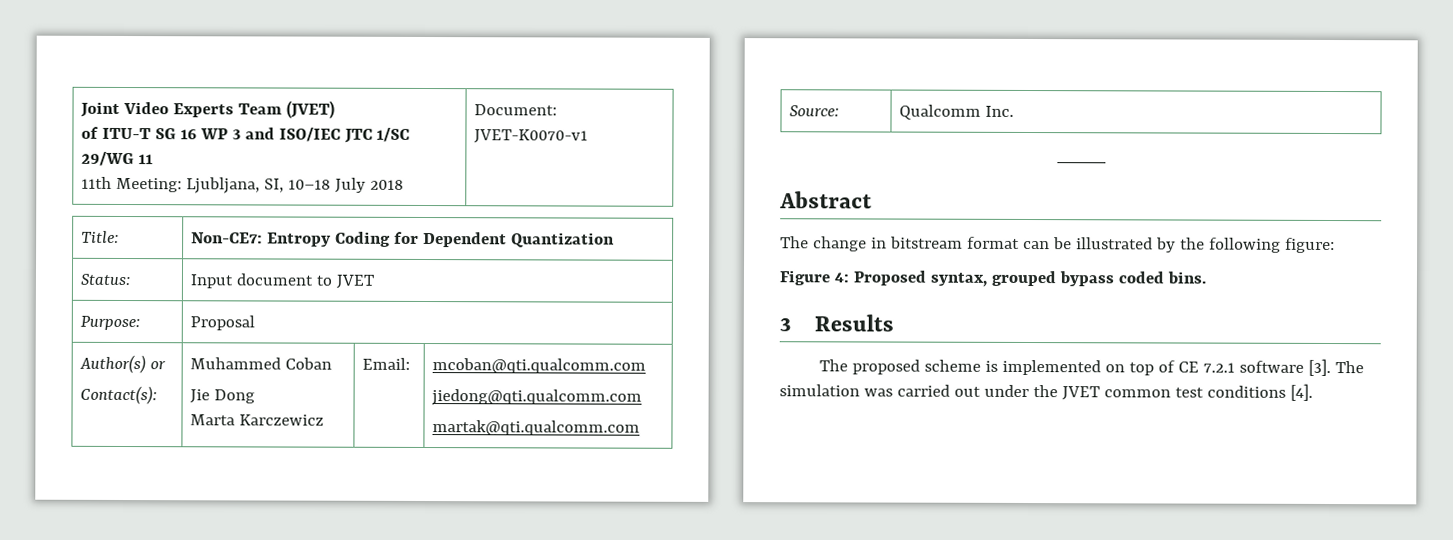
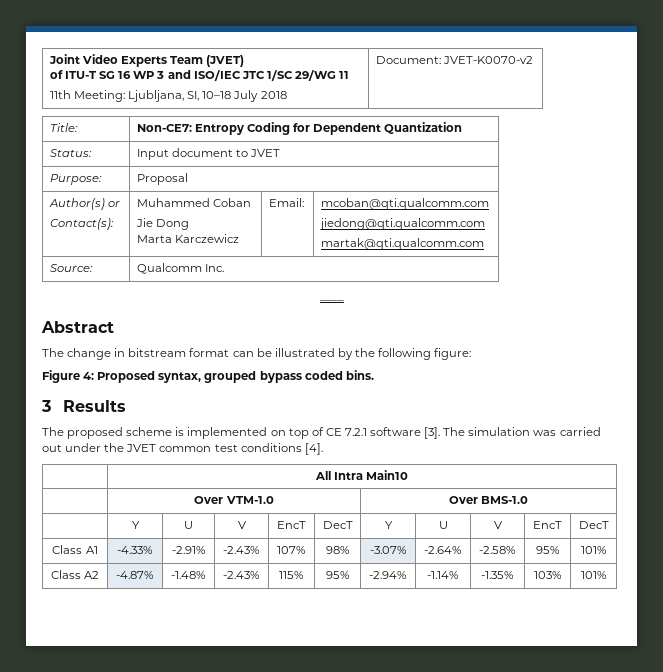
  Joint Video Experts Team (JVET)
  of ITU-T SG 16 WP 3 and ISO/IEC JTC 1/SC 29/WG 11
- 11th Meeting: Ljubljana, SI, 10–18 July 2018 | Document: JVET-K0070-v1
+ 11th Meeting: Ljubljana, SI, 10–18 July 2018 | Document: JVET-K0070-v2
+ | All Intra Main10
+ | Over VTM-1.0 | Over BMS-1.0
+ | Y | U | V | EncT | DecT | Y | U | V | EncT | DecT
+ Class A1 | -4.33% | -2.91% | -2.43% | 107% | 98% | -3.07% | -2.64% | -2.58% | 95% | 101%
+ Class A2 | -4.87% | -1.48% | -2.43% | 115% | 95% | -2.94% | -1.14% | -1.35% | 103% | 101%

